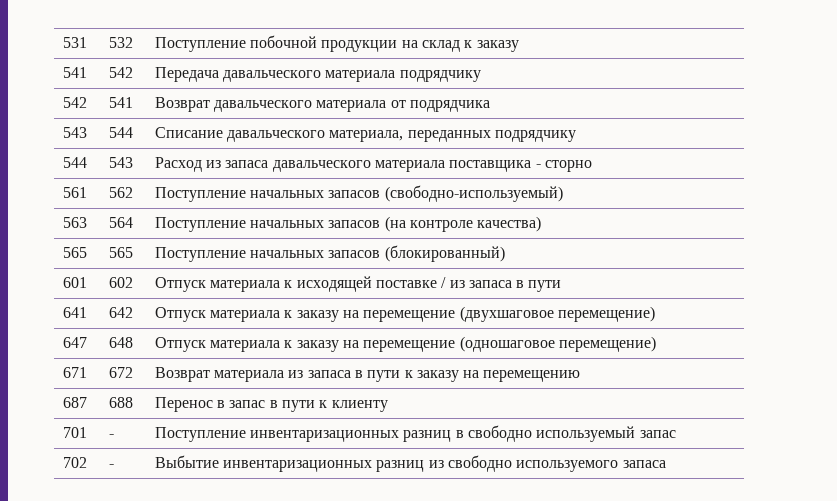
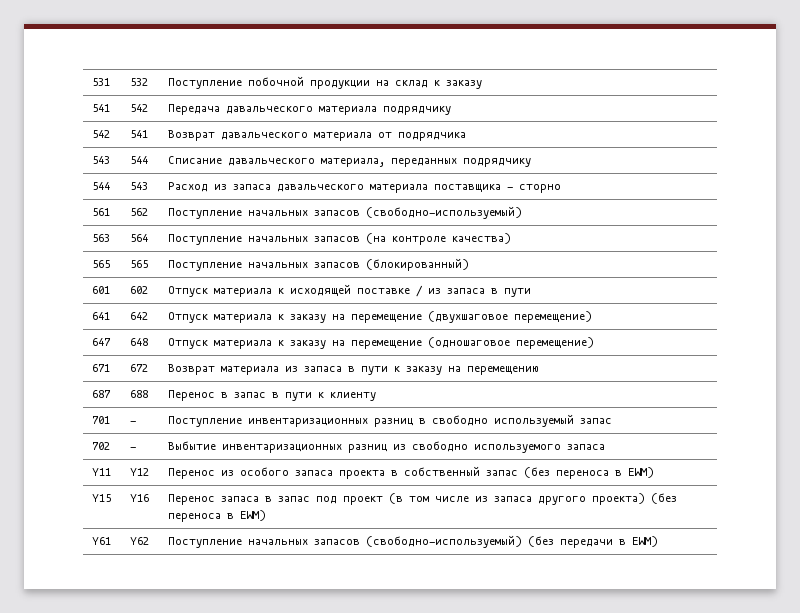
+ Y11 | Y12 | Перенос из особого запаса проекта в собственный запас (без переноса в EWM)
+ Y15 | Y16 | Перенос запаса в запас под проект (в том числе из запаса другого проекта) (без переноса в EWM)
+ Y61 | Y62 | Поступление начальных запасов (свободно-используемый) (без передачи в EWM)

